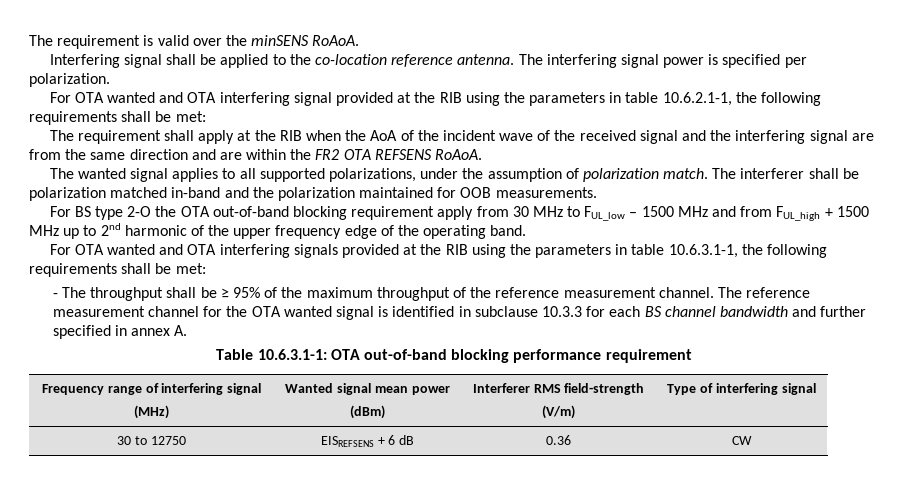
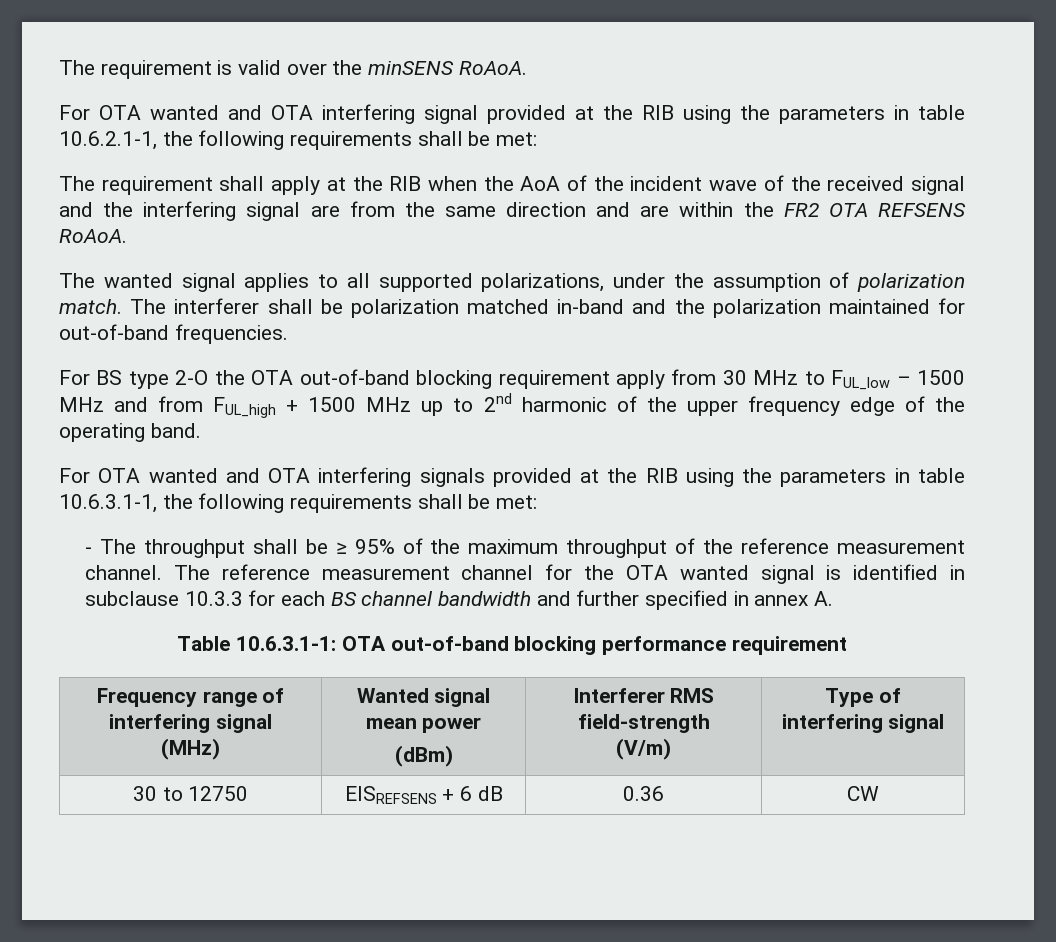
- Interfering signal shall be applied to the co-location reference antenna. The interfering signal power is specified per polarization.
- The interferer shall be polarization matched in-band and the polarization maintained for OOB measurements.
+ The interferer shall be polarization matched in-band and the polarization maintained for out-of-band frequencies.

